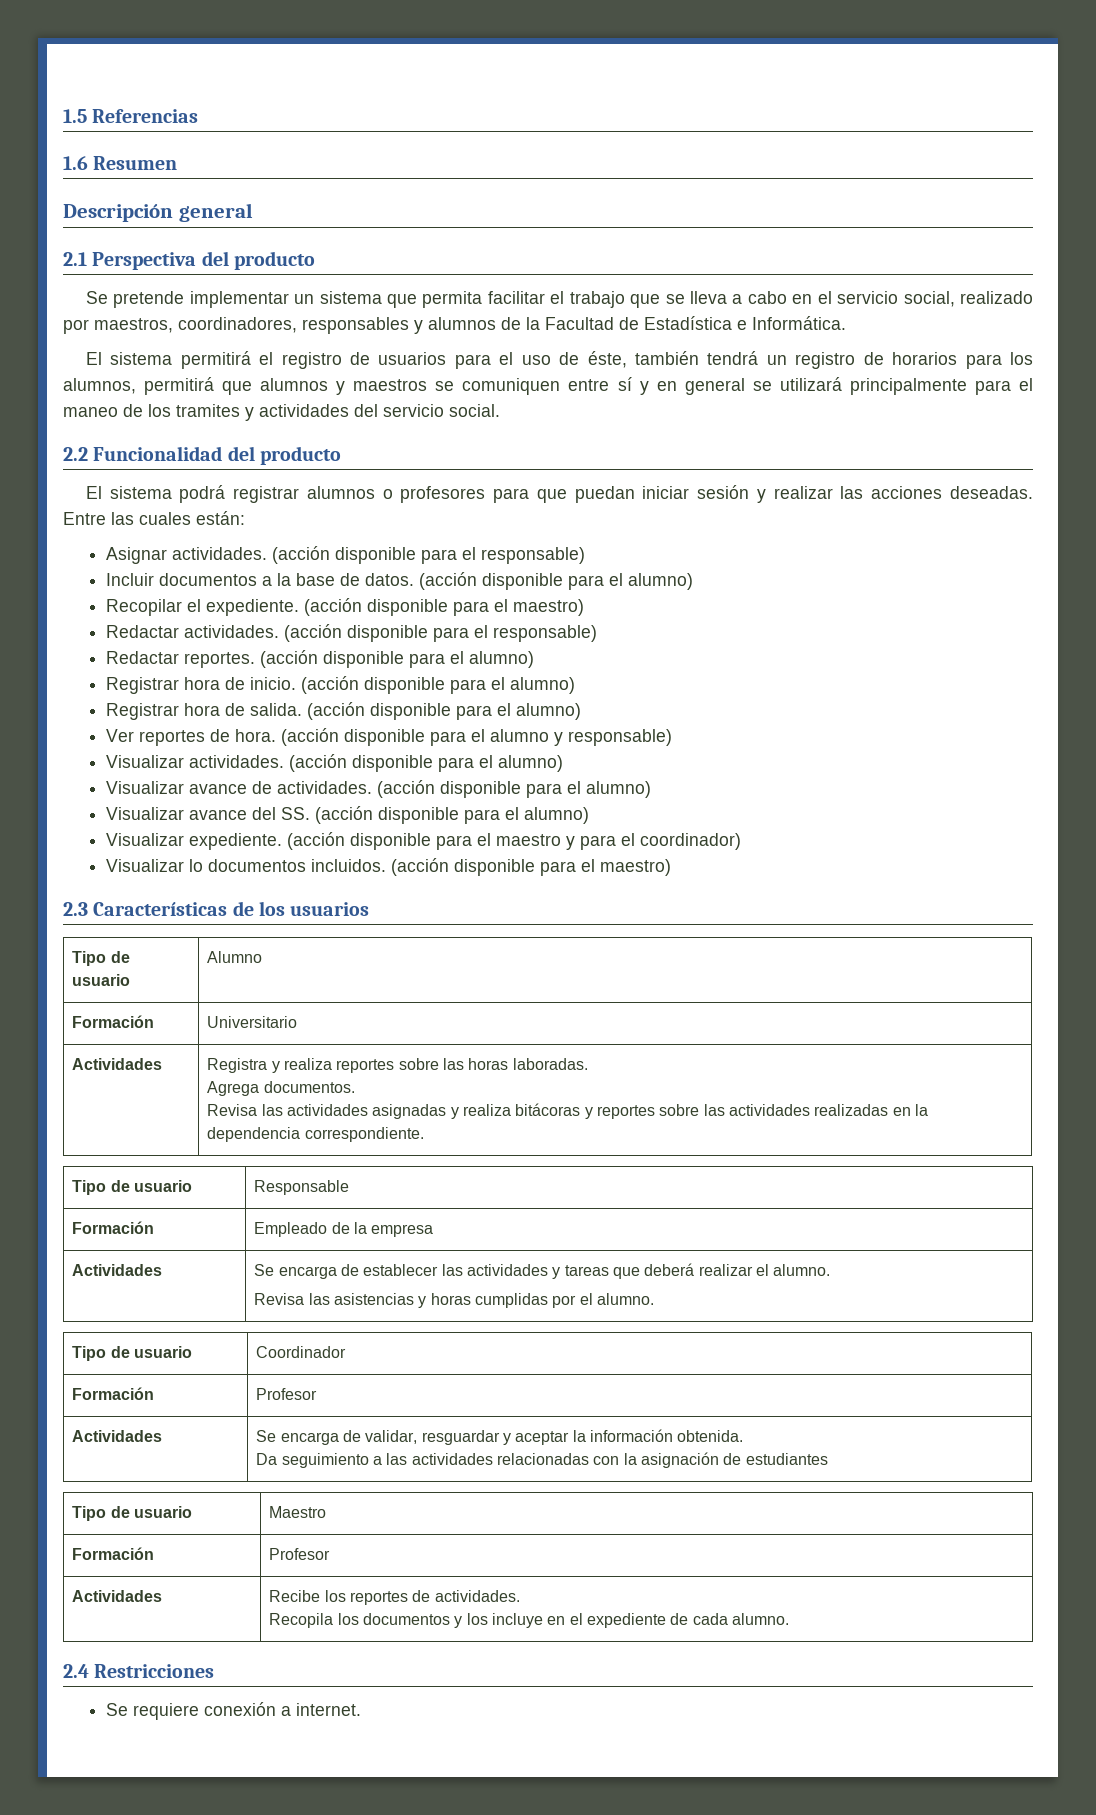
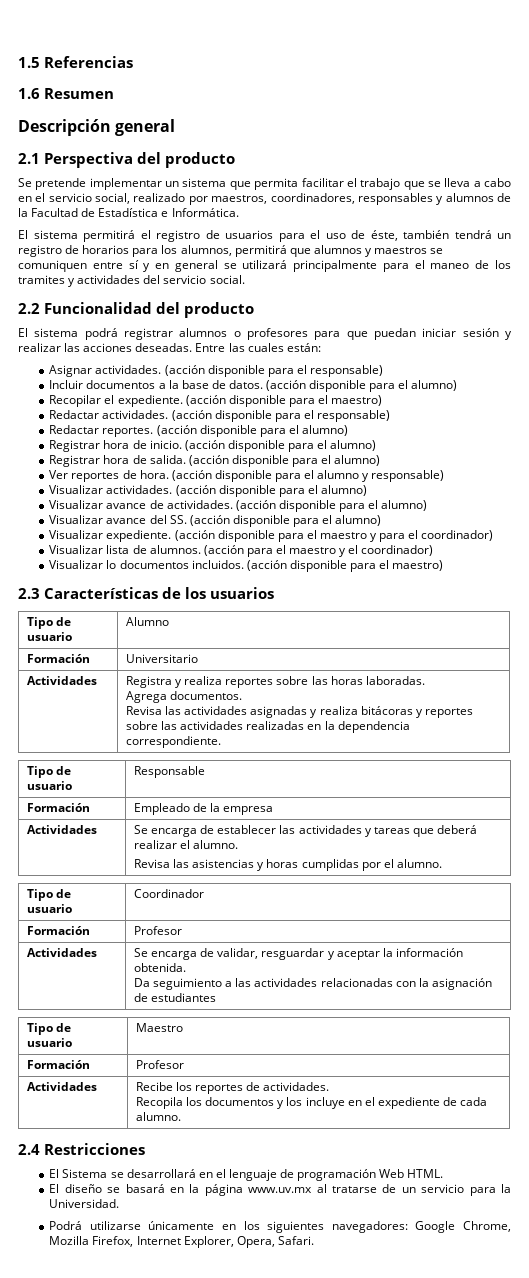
+ Visualizar lista de alumnos. (acción para el maestro y el coordinador)
- Se requiere conexión a internet.
+ El Sistema se desarrollará en el lenguaje de programación Web HTML.
+ El diseño se basará en la página www.uv.mx al tratarse de un servicio para la Universidad.
+ Podrá utilizarse únicamente en los siguientes navegadores: Google Chrome, Mozilla Firefox, Internet Explorer, Opera, Safari.

